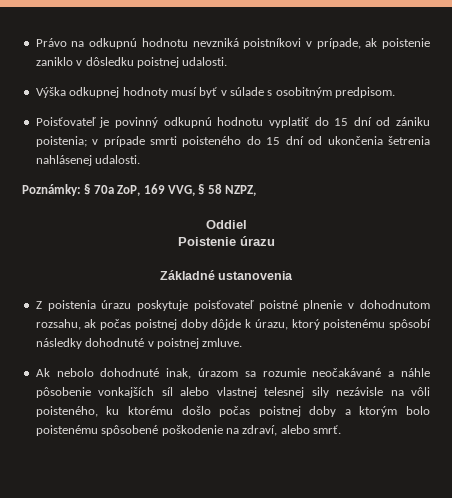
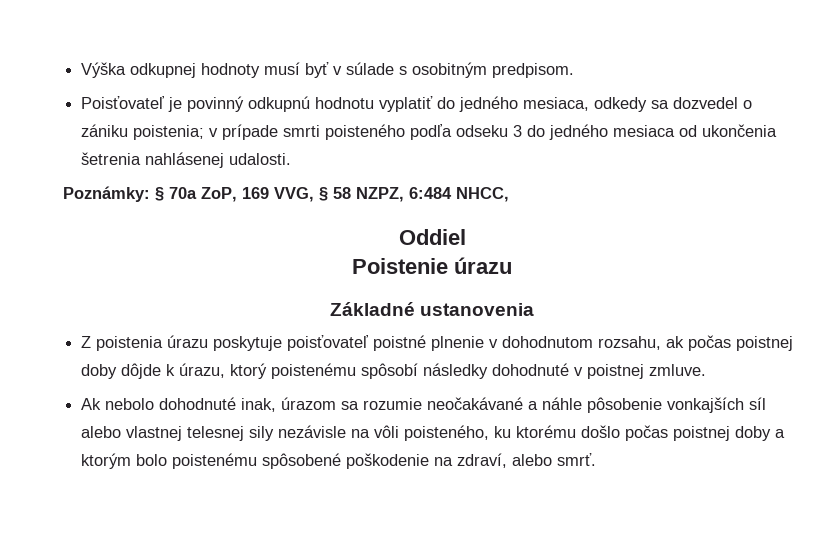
- Právo na odkupnú hodnotu nevzniká poistníkovi v prípade, ak poistenie zaniklo v dôsledku poistnej udalosti.
- Poisťovateľ je povinný odkupnú hodnotu vyplatiť do 15 dní od zániku poistenia; v prípade smrti poisteného do 15 dní od ukončenia šetrenia nahlásenej udalosti.
+ Poisťovateľ je povinný odkupnú hodnotu vyplatiť do jedného mesiaca, odkedy sa dozvedel o zániku poistenia; v prípade smrti poisteného podľa odseku 3 do jedného mesiaca od ukončenia šetrenia nahlásenej udalosti.
- Poznámky: § 70a ZoP, 169 VVG, § 58 NZPZ,
+ Poznámky: § 70a ZoP, 169 VVG, § 58 NZPZ, 6:484 NHCC,

